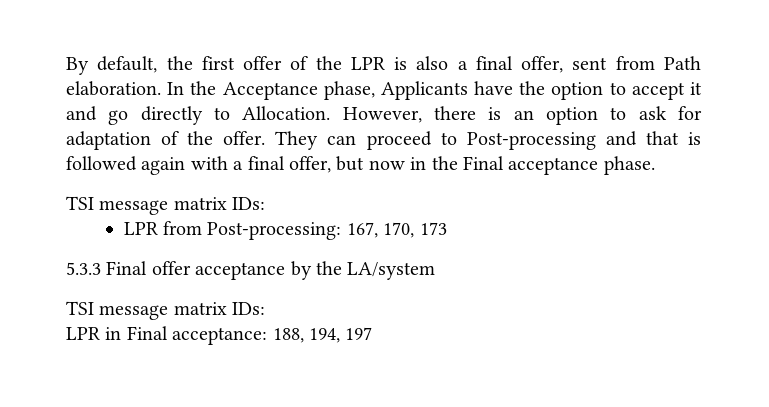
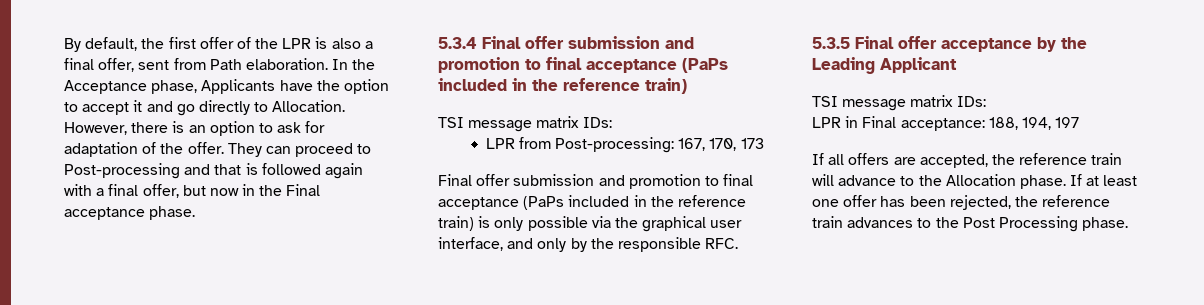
+ 5.3.4 Final offer submission and promotion to final acceptance (PaPs included in the reference train)
- 5.3.3 Final offer acceptance by the LA/system
+ Final offer submission and promotion to final acceptance (PaPs included in the reference train) is only possible via the graphical user interface, and only by the responsible RFC.
+ 5.3.5 Final offer acceptance by the Leading Applicant
+ If all offers are accepted, the reference train will advance to the Allocation phase. If at least one offer has been rejected, the reference train advances to the Post Processing phase.

